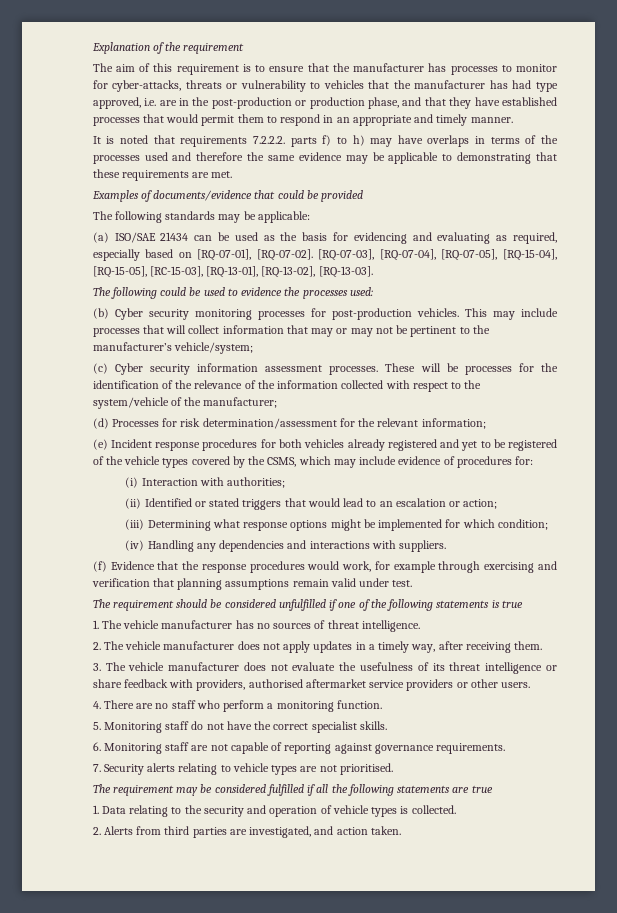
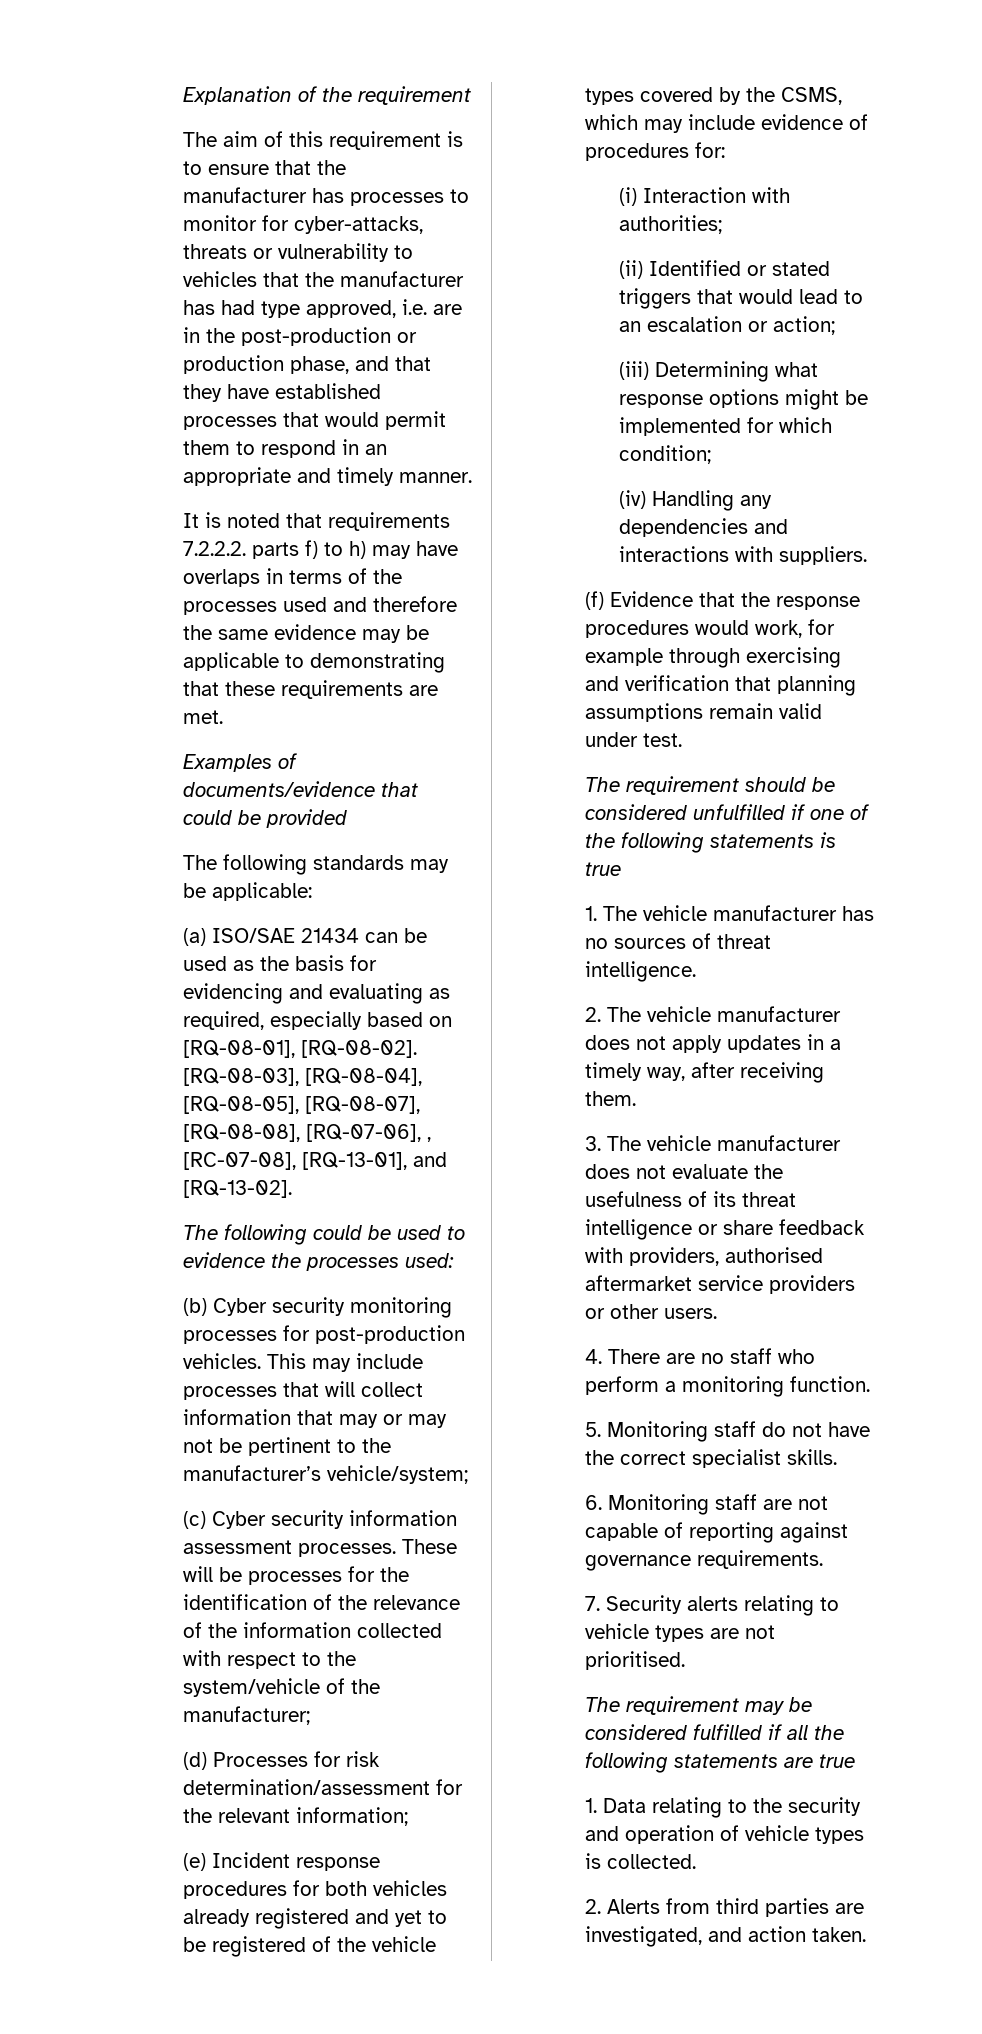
- (a) ISO/SAE 21434 can be used as the basis for evidencing and evaluating as required, especially based on [RQ-07-01], [RQ-07-02]. [RQ-07-03], [RQ-07-04], [RQ-07-05], [RQ-15-04], [RQ-15-05], [RC-15-03], [RQ-13-01], [RQ-13-02], [RQ-13-03].
+ (a) ISO/SAE 21434 can be used as the basis for evidencing and evaluating as required, especially based on [RQ-08-01], [RQ-08-02]. [RQ-08-03], [RQ-08-04], [RQ-08-05], [RQ-08-07], [RQ-08-08], [RQ-07-06], , [RC-07-08], [RQ-13-01], and [RQ-13-02].

